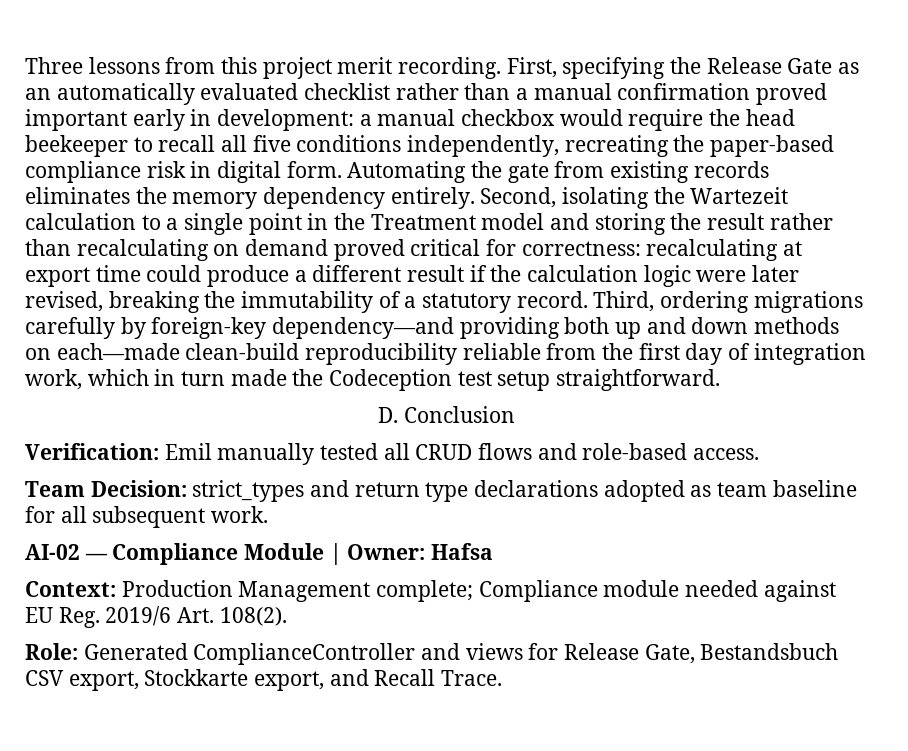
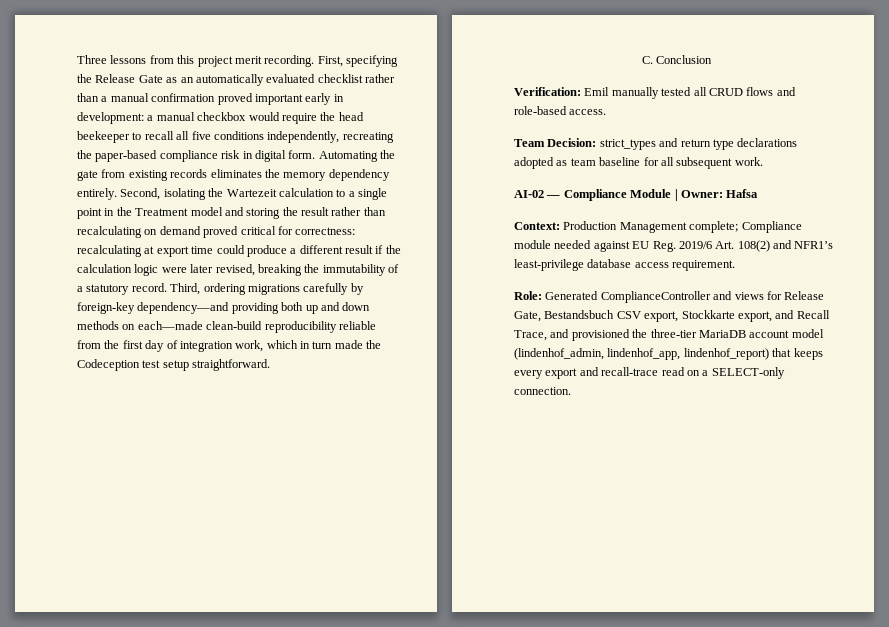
- D. Conclusion
+ C. Conclusion
- Context: Production Management complete; Compliance module needed against EU Reg. 2019/6 Art. 108(2).
+ Context: Production Management complete; Compliance module needed against EU Reg. 2019/6 Art. 108(2) and NFR1’s least-privilege database access requirement.
- Role: Generated ComplianceController and views for Release Gate, Bestandsbuch CSV export, Stockkarte export, and Recall Trace.
+ Role: Generated ComplianceController and views for Release Gate, Bestandsbuch CSV export, Stockkarte export, and Recall Trace, and provisioned the three-tier MariaDB account model (lindenhof_admin, lindenhof_app, lindenhof_report) that keeps every export and recall-trace read on a SELECT-only connection.

